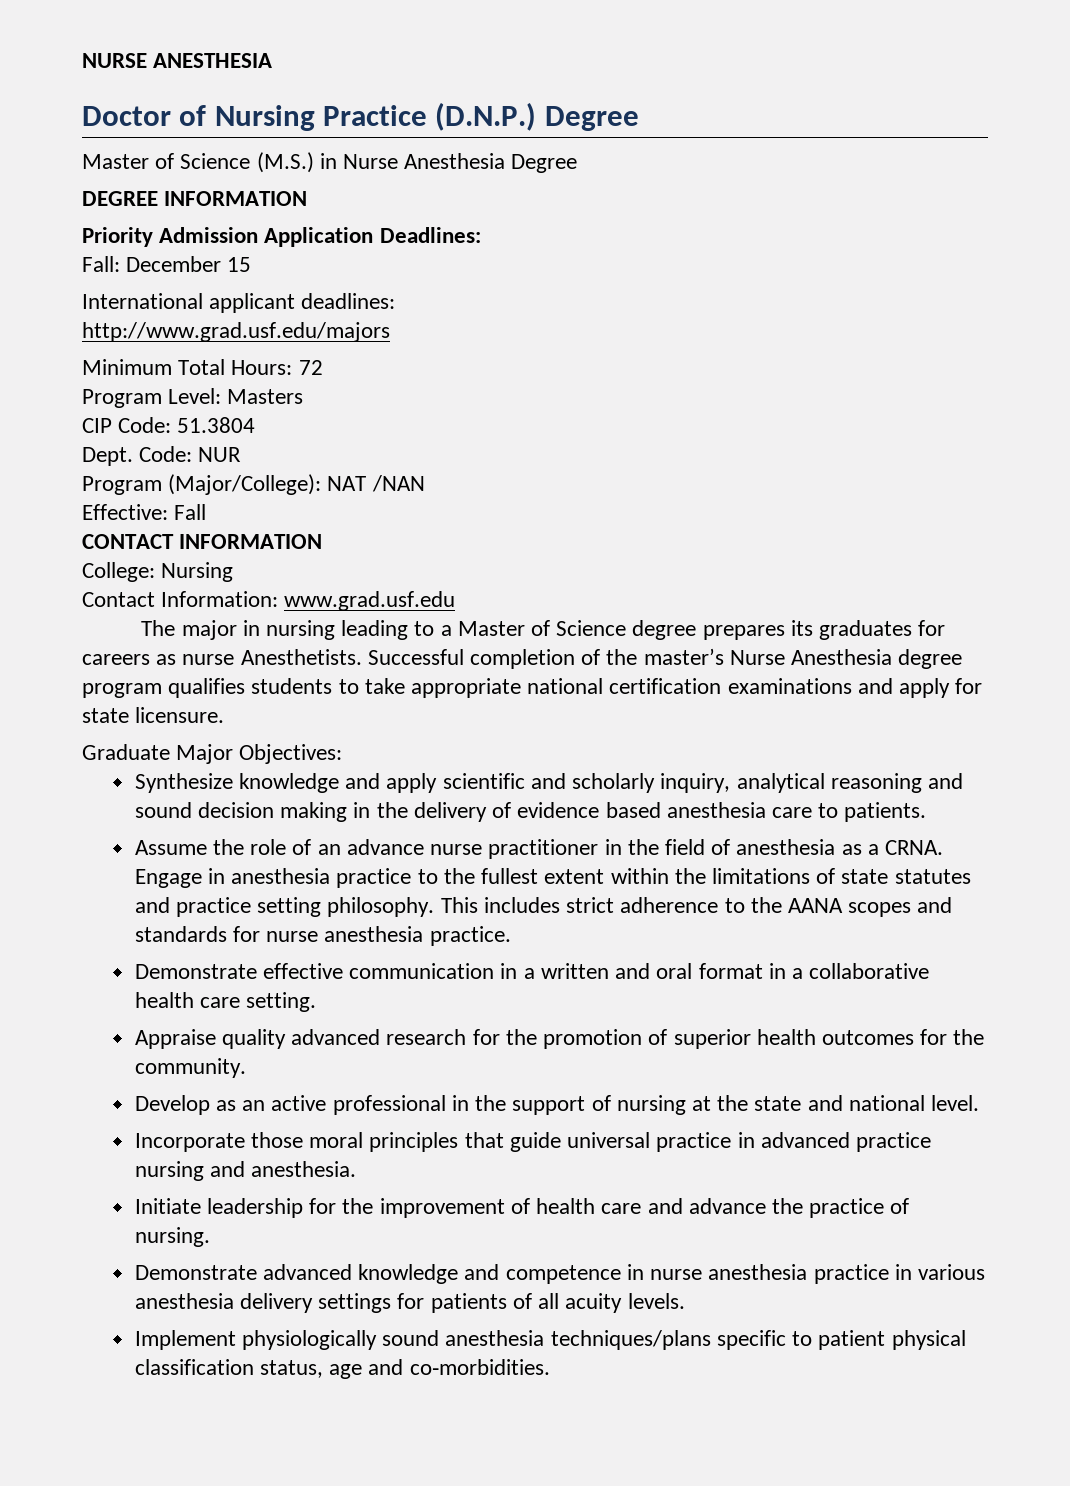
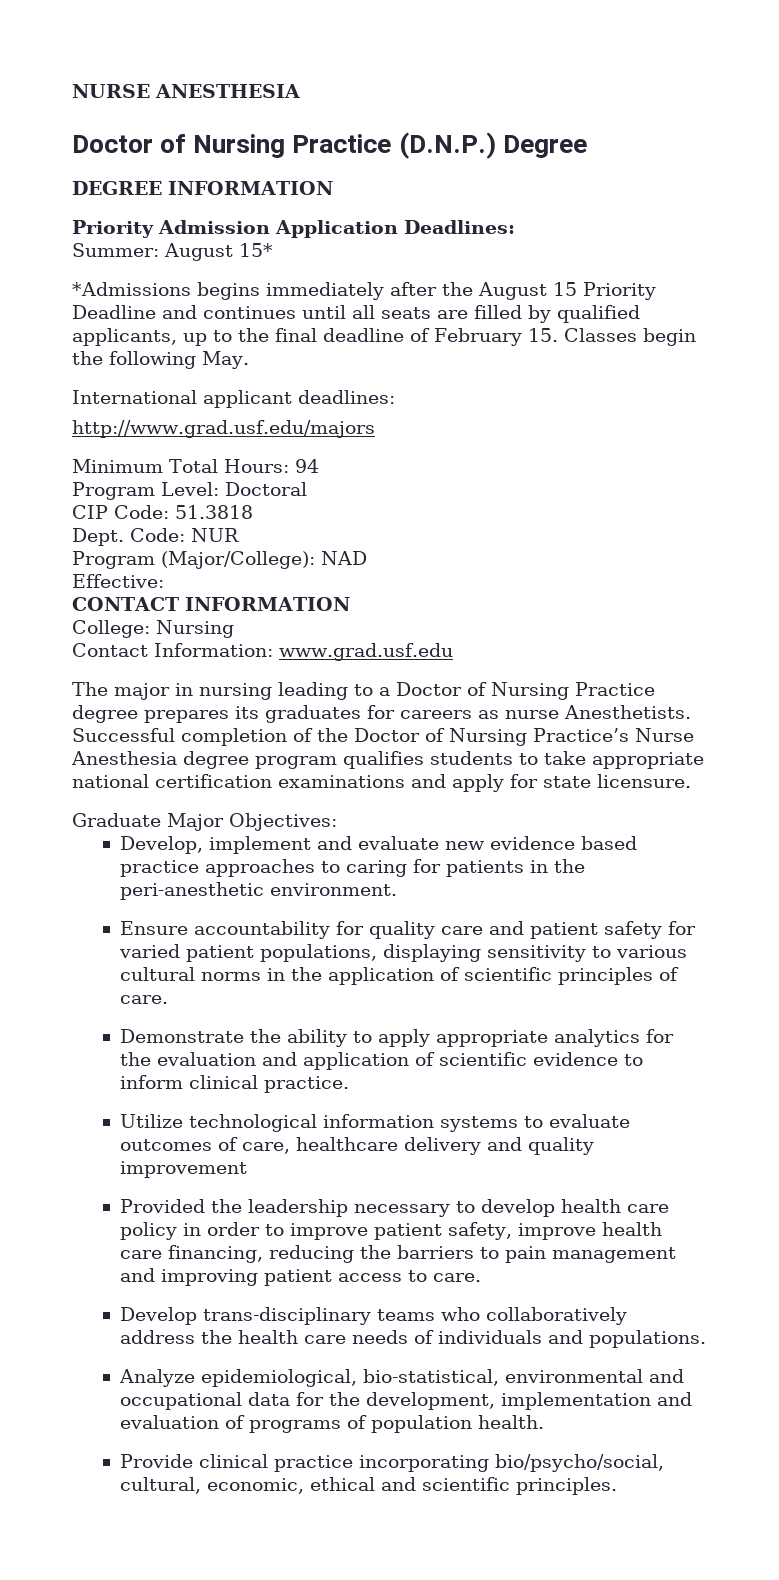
- Master of Science (M.S.) in Nurse Anesthesia Degree
- Fall: December 15
+ Summer: August 15*
+ *Admissions begins immediately after the August 15 Priority Deadline and continues until all seats are filled by qualified applicants, up to the final deadline of February 15. Classes begin the following May.
- Minimum Total Hours: 72
+ Minimum Total Hours: 94
- Program Level: Masters
+ Program Level: Doctoral
- CIP Code: 51.3804
+ CIP Code: 51.3818
- Program (Major/College): NAT /NAN
+ Program (Major/College): NAD
- Effective: Fall
+ Effective:
- The major in nursing leading to a Master of Science degree prepares its graduates for careers as nurse Anesthetists.
+ The major in nursing leading to a Doctor of Nursing Practice degree prepares its graduates for careers as nurse Anesthetists.
- Successful completion of the master’s Nurse Anesthesia degree program qualifies students to take appropriate national certification examinations and apply for state licensure.
+ Successful completion of the Doctor of Nursing Practice’s Nurse Anesthesia degree program qualifies students to take appropriate national certification examinations and apply for state licensure.
- Synthesize knowledge and apply scientific and scholarly inquiry, analytical reasoning and sound decision making in the delivery of evidence based anesthesia care to patients.
- Assume the role of an advance nurse practitioner in the field of anesthesia as a CRNA. Engage in anesthesia practice to the fullest extent within the limitations of state statutes and practice setting philosophy. This includes strict adherence to the AANA scopes and standards for nurse anesthesia practice.
- Demonstrate effective communication in a written and oral format in a collaborative health care setting.
- Appraise quality advanced research for the promotion of superior health outcomes for the community.
- Develop as an active professional in the support of nursing at the state and national level.
- Incorporate those moral principles that guide universal practice in advanced practice nursing and anesthesia.
- Initiate leadership for the improvement of health care and advance the practice of nursing.
- Demonstrate advanced knowledge and competence in nurse anesthesia practice in various anesthesia delivery settings for patients of all acuity levels.
- Implement physiologically sound anesthesia techniques/plans specific to patient physical classification status, age and co‐morbidities.
+ Develop, implement and evaluate new evidence based practice approaches to caring for patients in the peri-anesthetic environment.
+ Ensure accountability for quality care and patient safety for varied patient populations, displaying sensitivity to various cultural norms in the application of scientific principles of care.
+ Demonstrate the ability to apply appropriate analytics for the evaluation and application of scientific evidence to inform clinical practice.
+ Utilize technological information systems to evaluate outcomes of care, healthcare delivery and quality improvement
+ Provided the leadership necessary to develop health care policy in order to improve patient safety, improve health care financing, reducing the barriers to pain management and improving patient access to care.
+ Develop trans-disciplinary teams who collaboratively address the health care needs of individuals and populations.
+ Analyze epidemiological, bio-statistical, environmental and occupational data for the development, implementation and evaluation of programs of population health.
+ Provide clinical practice incorporating bio/psycho/social, cultural, economic, ethical and scientific principles.

